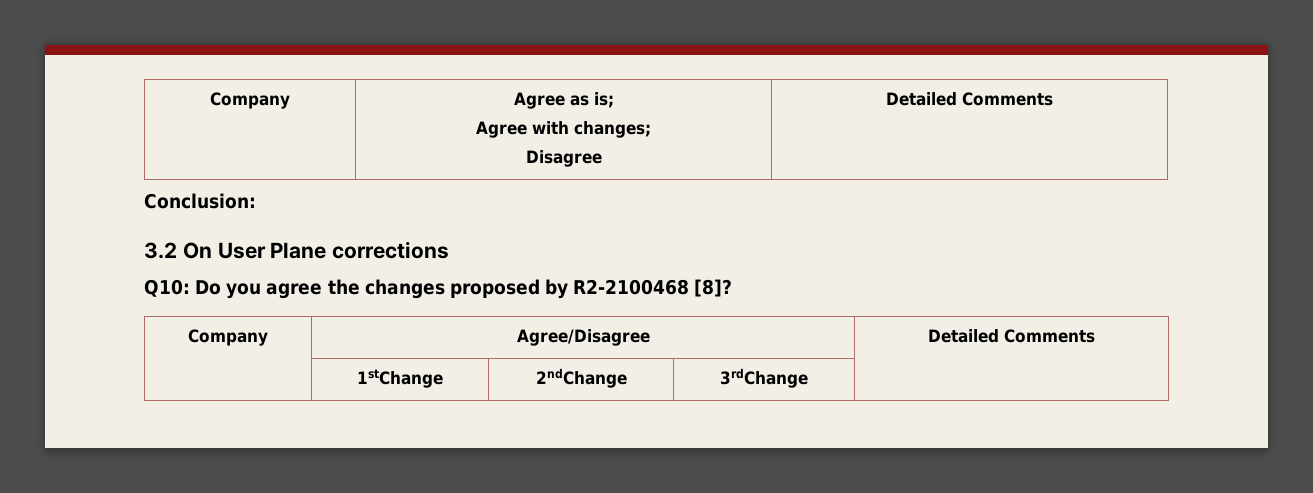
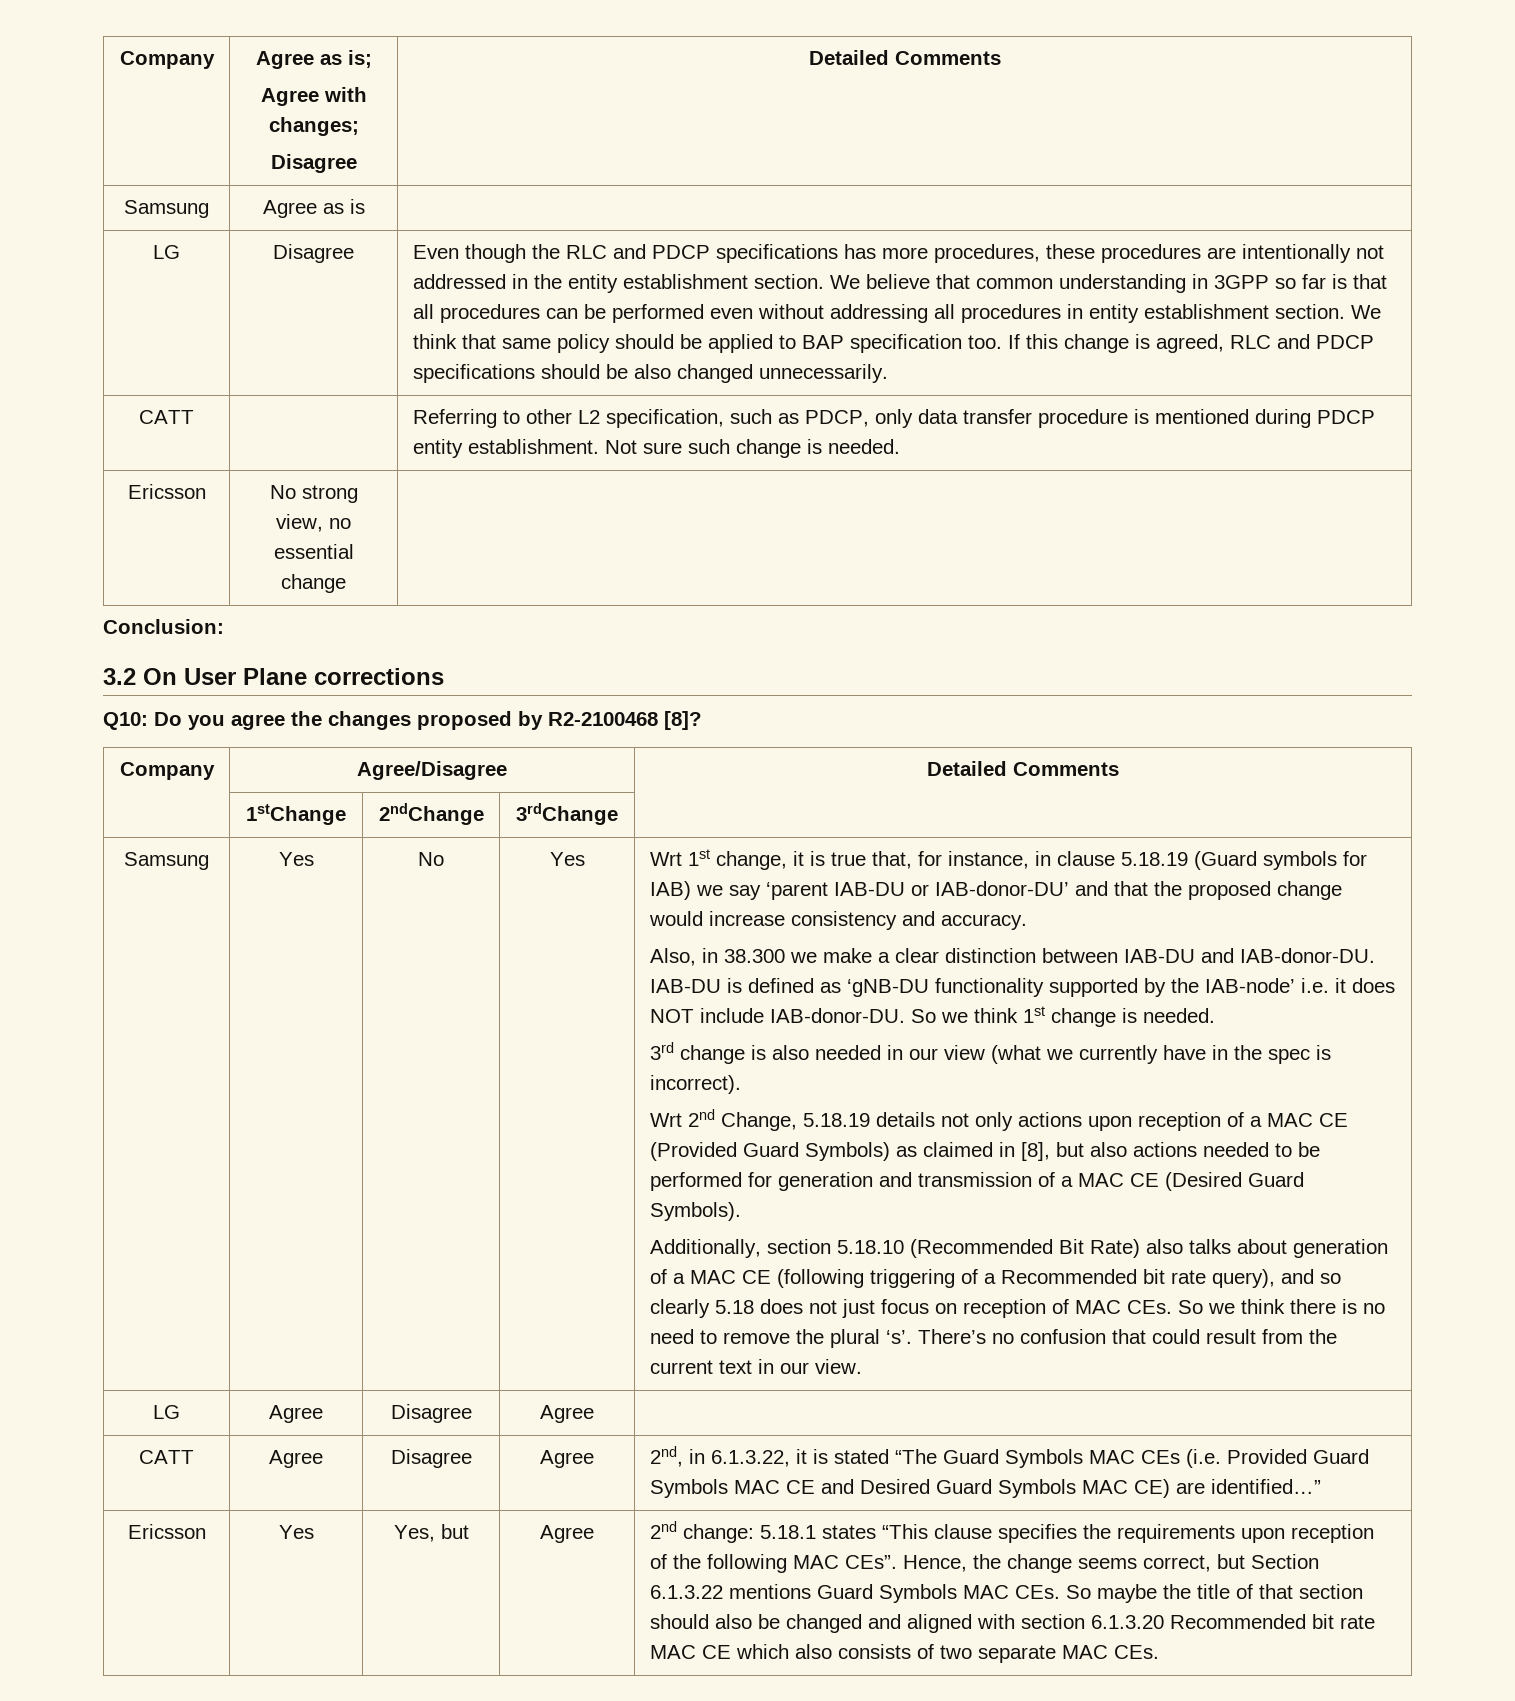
+ Samsung | Agree as is |
+ LG | Disagree | Even though the RLC and PDCP specifications has more procedures, these procedures are intentionally not addressed in the entity establishment section. We believe that common understanding in 3GPP so far is that all procedures can be performed even without addressing all procedures in entity establishment section. We think that same policy should be applied to BAP specification too. If this change is agreed, RLC and PDCP specifications should be also changed unnecessarily.
+ CATT | | Referring to other L2 specification, such as PDCP, only data transfer procedure is mentioned during PDCP entity establishment. Not sure such change is needed.
+ Ericsson | No strong view, no essential change |
+ Samsung | Yes | No | Yes | Wrt 1st change, it is true that, for instance, in clause 5.18.19 (Guard symbols for IAB) we say ‘parent IAB-DU or IAB-donor-DU’ and that the proposed change would increase consistency and accuracy.
+ Also, in 38.300 we make a clear distinction between IAB-DU and IAB-donor-DU. IAB-DU is defined as ‘gNB-DU functionality supported by the IAB-node’ i.e. it does NOT include IAB-donor-DU. So we think 1st change is needed.
+ 3rd change is also needed in our view (what we currently have in the spec is incorrect).
+ Wrt 2nd Change, 5.18.19 details not only actions upon reception of a MAC CE (Provided Guard Symbols) as claimed in [8], but also actions needed to be performed for generation and transmission of a MAC CE (Desired Guard Symbols).
+ Additionally, section 5.18.10 (Recommended Bit Rate) also talks about generation of a MAC CE (following triggering of a Recommended bit rate query), and so clearly 5.18 does not just focus on reception of MAC CEs. So we think there is no need to remove the plural ‘s’. There’s no confusion that could result from the current text in our view.
+ LG | Agree | Disagree | Agree |
+ CATT | Agree | Disagree | Agree | 2nd, in 6.1.3.22, it is stated “The Guard Symbols MAC CEs (i.e. Provided Guard Symbols MAC CE and Desired Guard Symbols MAC CE) are identified…”
+ Ericsson | Yes | Yes, but | Agree | 2nd change: 5.18.1 states “This clause specifies the requirements upon reception of the following MAC CEs”. Hence, the change seems correct, but Section 6.1.3.22 mentions Guard Symbols MAC CEs. So maybe the title of that section should also be changed and aligned with section 6.1.3.20 Recommended bit rate MAC CE which also consists of two separate MAC CEs.

